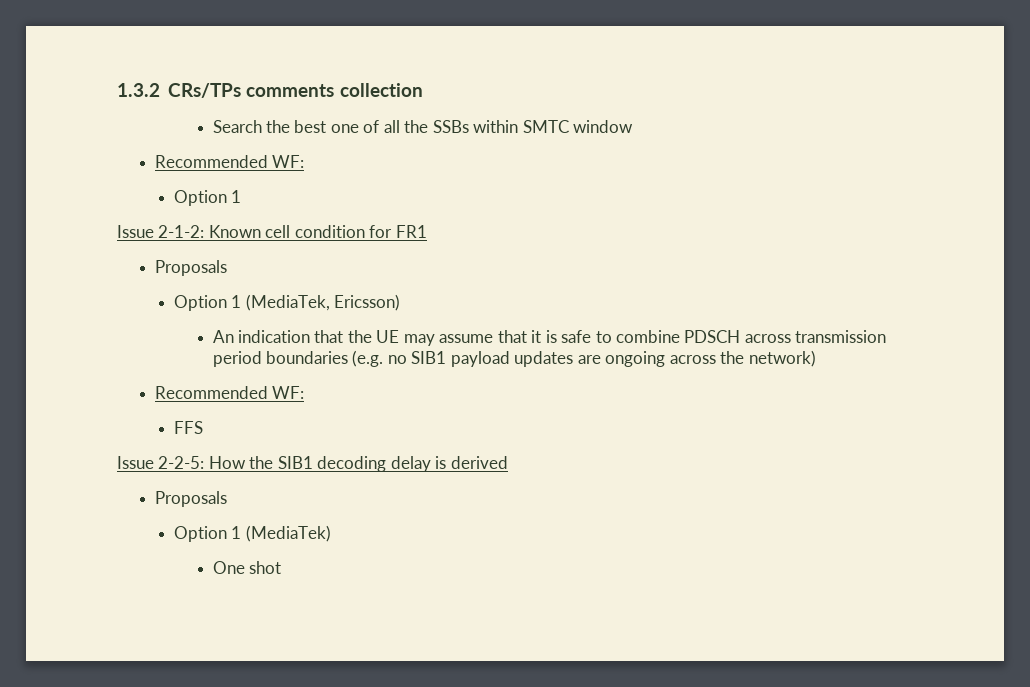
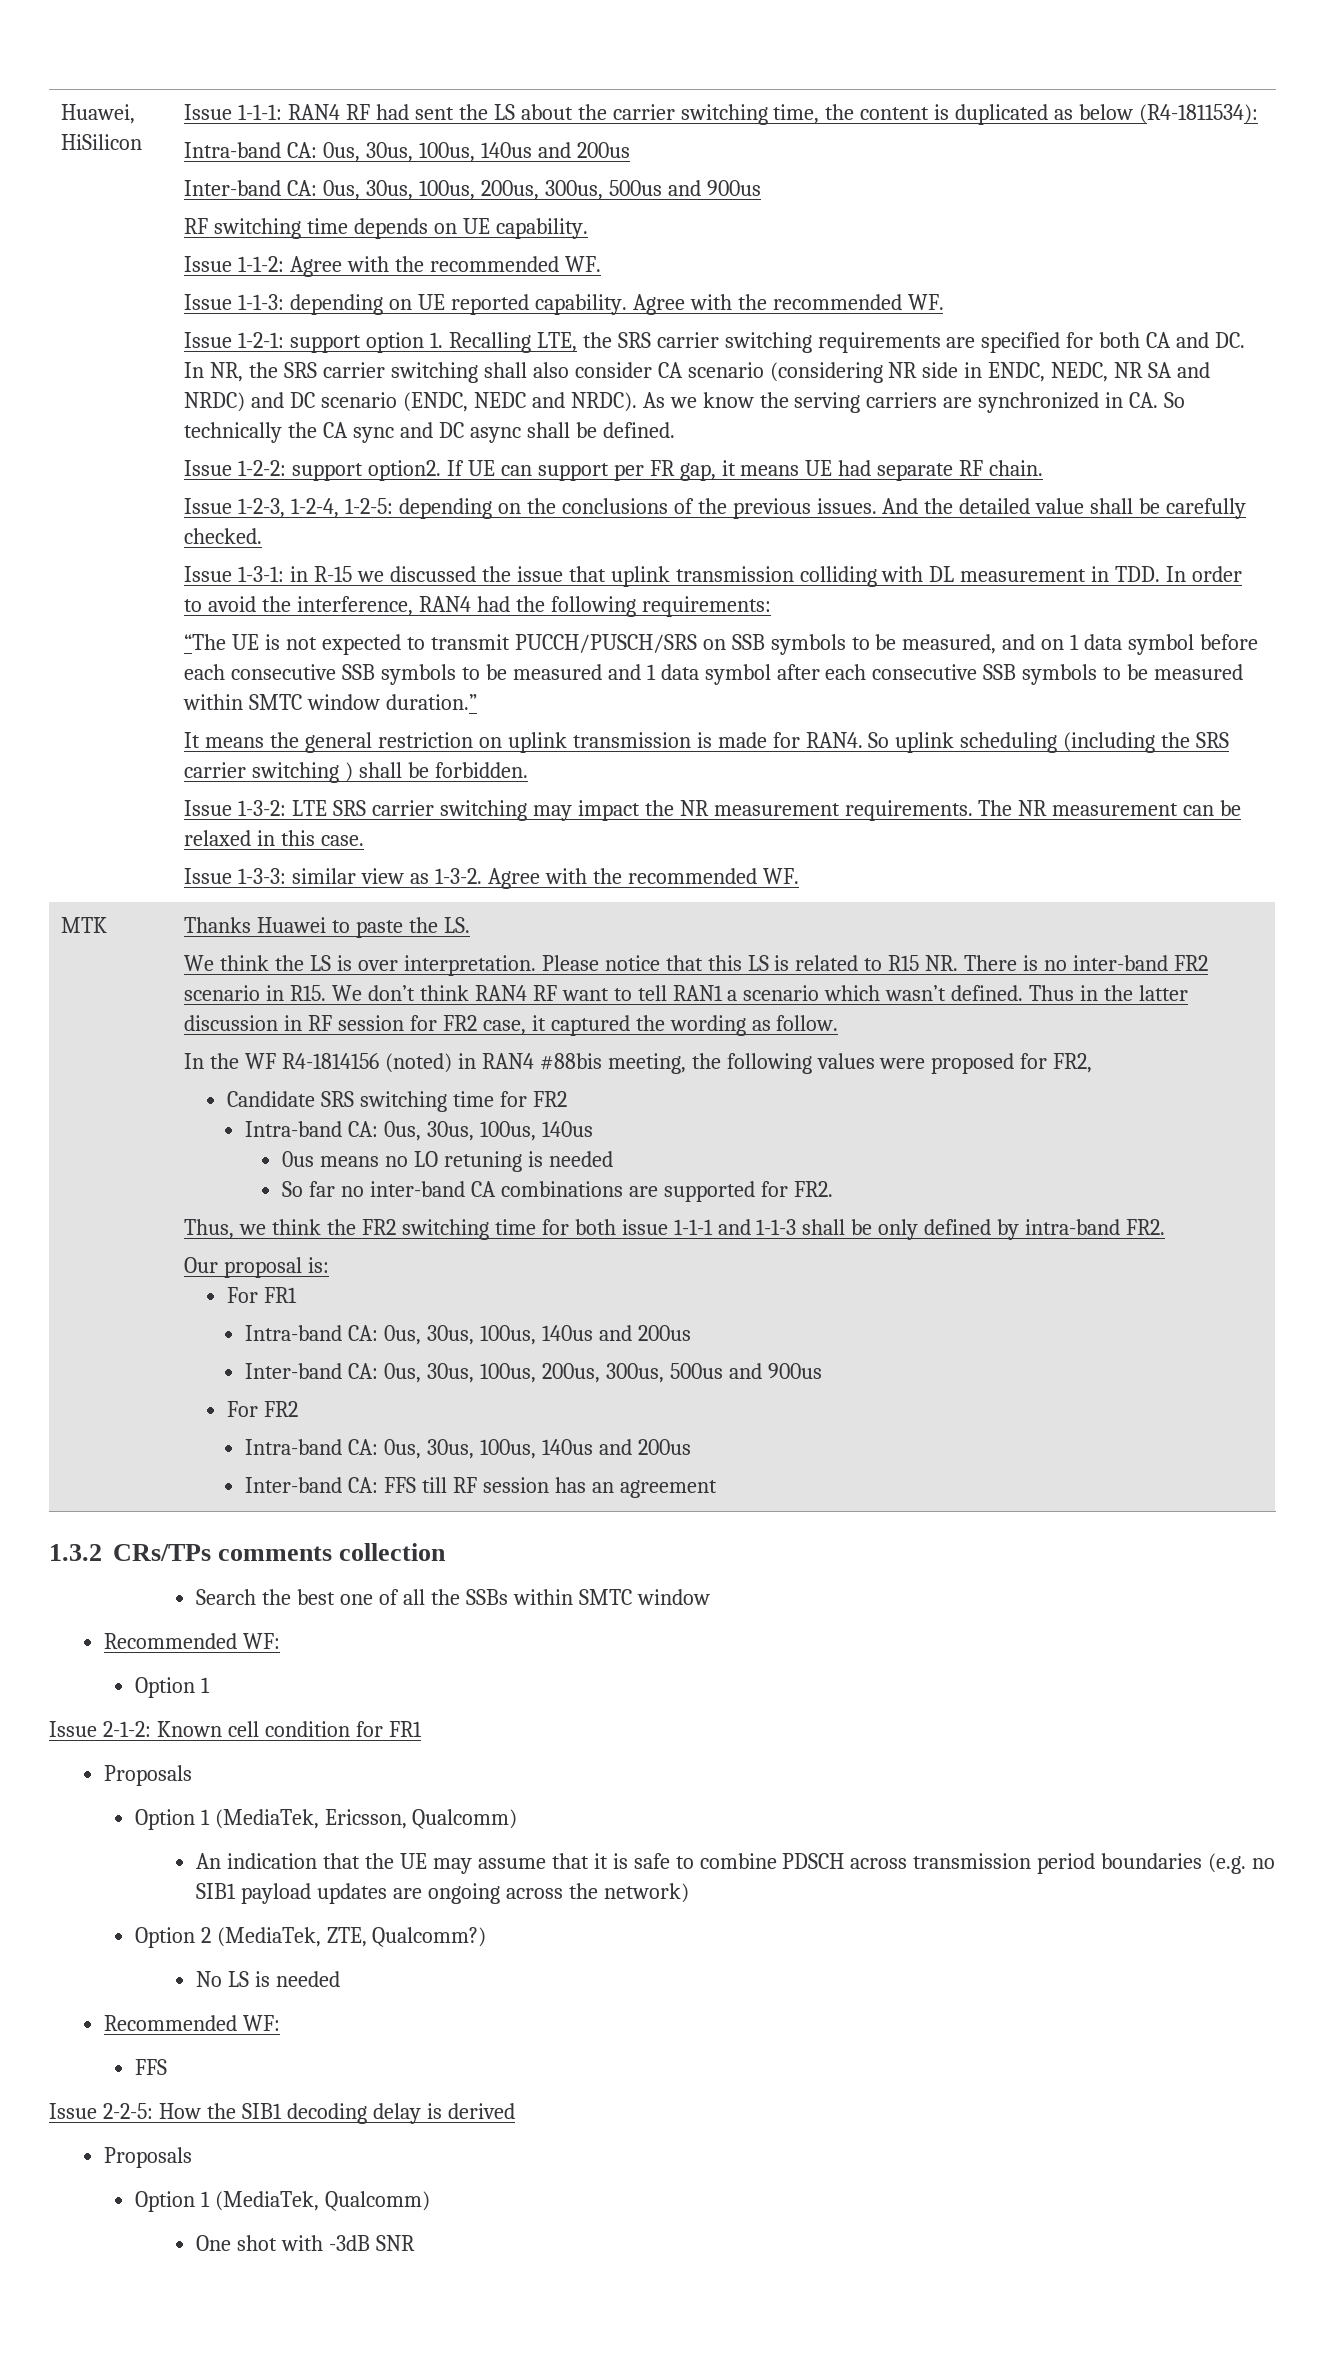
+ Huawei, HiSilicon | Issue 1-1-1: RAN4 RF had sent the LS about the carrier switching time, the content is duplicated as below (R4-1811534):
+ Intra-band CA: 0us, 30us, 100us, 140us and 200us
+ Inter-band CA: 0us, 30us, 100us, 200us, 300us, 500us and 900us
+ RF switching time depends on UE capability.
+ Issue 1-1-2: Agree with the recommended WF.
+ Issue 1-1-3: depending on UE reported capability. Agree with the recommended WF.
+ Issue 1-2-1: support option 1. Recalling LTE, the SRS carrier switching requirements are specified for both CA and DC. In NR, the SRS carrier switching shall also consider CA scenario (considering NR side in ENDC, NEDC, NR SA and NRDC) and DC scenario (ENDC, NEDC and NRDC). As we know the serving carriers are synchronized in CA. So technically the CA sync and DC async shall be defined.
+ Issue 1-2-2: support option2. If UE can support per FR gap, it means UE had separate RF chain.
+ Issue 1-2-3, 1-2-4, 1-2-5: depending on the conclusions of the previous issues. And the detailed value shall be carefully checked.
+ Issue 1-3-1: in R-15 we discussed the issue that uplink transmission colliding with DL measurement in TDD. In order to avoid the interference, RAN4 had the following requirements:
+ “The UE is not expected to transmit PUCCH/PUSCH/SRS on SSB symbols to be measured, and on 1 data symbol before each consecutive SSB symbols to be measured and 1 data symbol after each consecutive SSB symbols to be measured within SMTC window duration.”
+ It means the general restriction on uplink transmission is made for RAN4. So uplink scheduling (including the SRS carrier switching ) shall be forbidden.
+ Issue 1-3-2: LTE SRS carrier switching may impact the NR measurement requirements. The NR measurement can be relaxed in this case.
+ Issue 1-3-3: similar view as 1-3-2. Agree with the recommended WF.
+ MTK | Thanks Huawei to paste the LS.
+ We think the LS is over interpretation. Please notice that this LS is related to R15 NR. There is no inter-band FR2 scenario in R15. We don’t think RAN4 RF want to tell RAN1 a scenario which wasn’t defined. Thus in the latter discussion in RF session for FR2 case, it captured the wording as follow.
+ In the WF R4-1814156 (noted) in RAN4 #88bis meeting, the following values were proposed for FR2,
+ Candidate SRS switching time for FR2
+ Intra-band CA: 0us, 30us, 100us, 140us
+ 0us means no LO retuning is needed
+ So far no inter-band CA combinations are supported for FR2.
+ Thus, we think the FR2 switching time for both issue 1-1-1 and 1-1-3 shall be only defined by intra-band FR2.
+ Our proposal is:
+ For FR1
+ Intra-band CA: 0us, 30us, 100us, 140us and 200us
+ Inter-band CA: 0us, 30us, 100us, 200us, 300us, 500us and 900us
+ For FR2
+ Intra-band CA: 0us, 30us, 100us, 140us and 200us
+ Inter-band CA: FFS till RF session has an agreement
- Option 1 (MediaTek, Ericsson)
+ Option 1 (MediaTek, Ericsson, Qualcomm)
+ Option 2 (MediaTek, ZTE, Qualcomm?)
+ No LS is needed
- Option 1 (MediaTek)
+ Option 1 (MediaTek, Qualcomm)
- One shot
+ One shot with -3dB SNR

